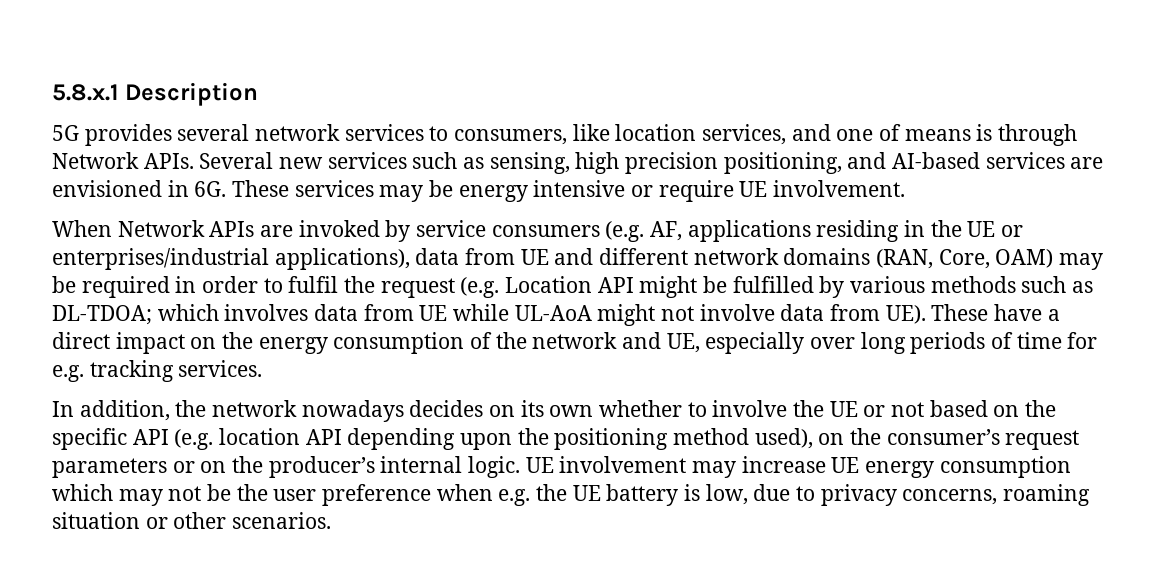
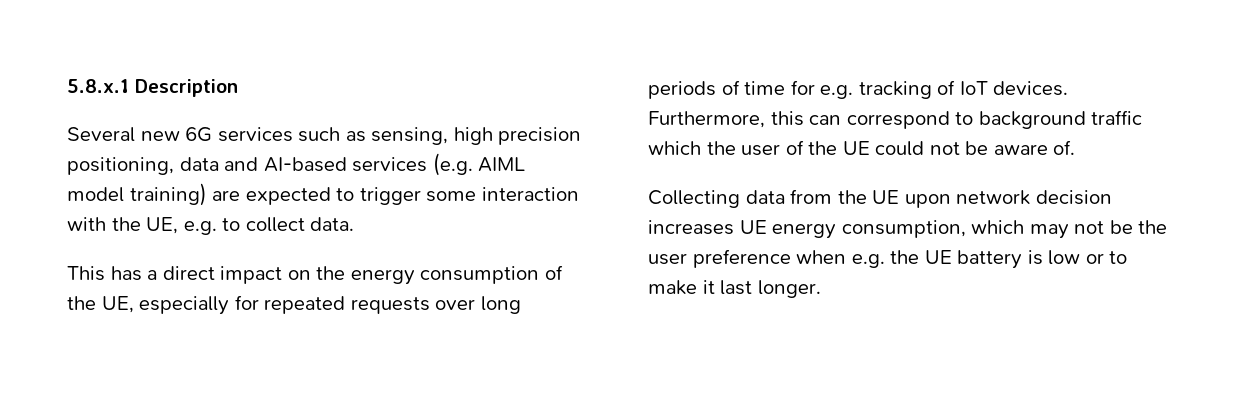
- 5G provides several network services to consumers, like location services, and one of means is through Network APIs. Several new services such as sensing, high precision positioning, and AI-based services are envisioned in 6G. These services may be energy intensive or require UE involvement.
- When Network APIs are invoked by service consumers (e.g. AF, applications residing in the UE or enterprises/industrial applications), data from UE and different network domains (RAN, Core, OAM) may be required in order to fulfil the request (e.g. Location API might be fulfilled by various methods such as DL-TDOA; which involves data from UE while UL-AoA might not involve data from UE). These have a direct impact on the energy consumption of the network and UE, especially over long periods of time for e.g. tracking services.
- In addition, the network nowadays decides on its own whether to involve the UE or not based on the specific API (e.g. location API depending upon the positioning method used), on the consumer’s request parameters or on the producer’s internal logic. UE involvement may increase UE energy consumption which may not be the user preference when e.g. the UE battery is low, due to privacy concerns, roaming situation or other scenarios.
+ Several new 6G services such as sensing, high precision positioning, data and AI-based services (e.g. AIML model training) are expected to trigger some interaction with the UE, e.g. to collect data.
+ This has a direct impact on the energy consumption of the UE, especially for repeated requests over long periods of time for e.g. tracking of IoT devices. Furthermore, this can correspond to background traffic which the user of the UE could not be aware of.
+ Collecting data from the UE upon network decision increases UE energy consumption, which may not be the user preference when e.g. the UE battery is low or to make it last longer.

